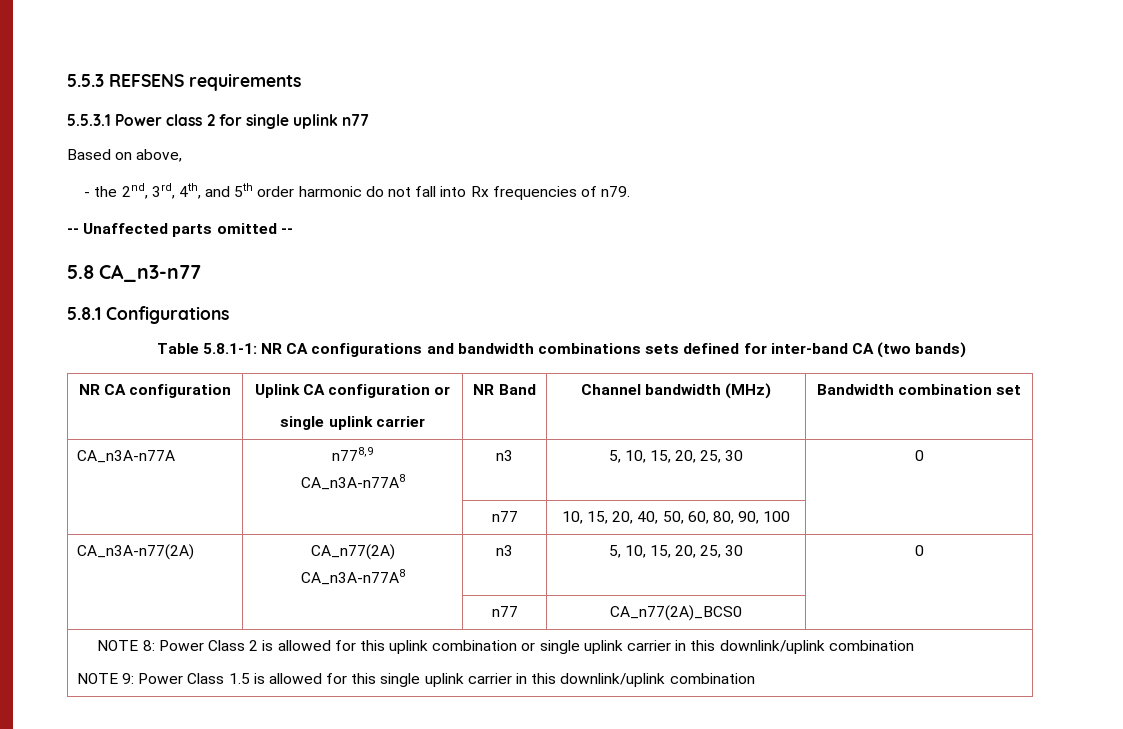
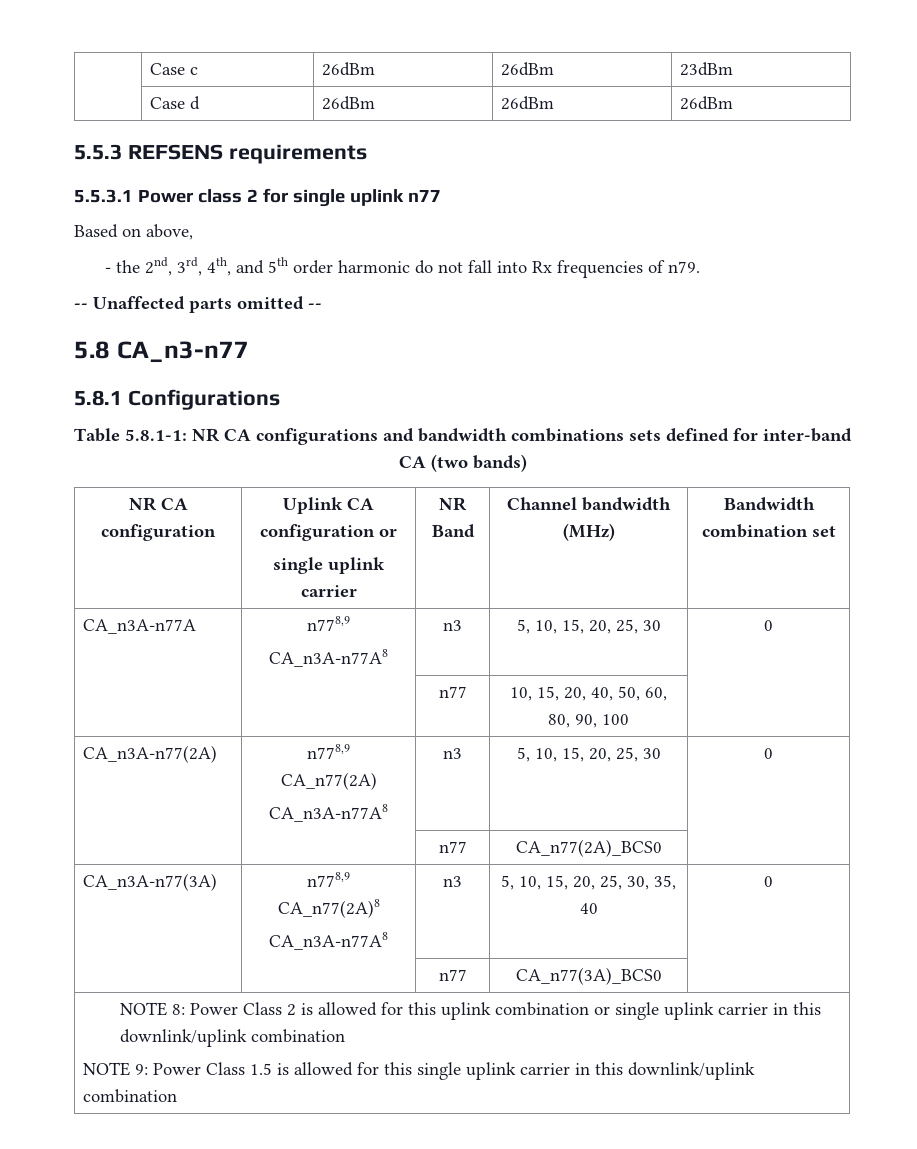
+ | Case c | 26dBm | 26dBm | 23dBm
+ | Case d | 26dBm | 26dBm | 26dBm
- CA_n3A-n77(2A) | CA_n77(2A)
+ CA_n3A-n77(2A) | n778,9
+ CA_n77(2A)
+ CA_n3A-n77(3A) | n778,9
+ CA_n77(2A)8
+ CA_n3A-n77A8 | n3 | 5, 10, 15, 20, 25, 30, 35, 40 | 0
+ | | n77 | CA_n77(3A)_BCS0 |

